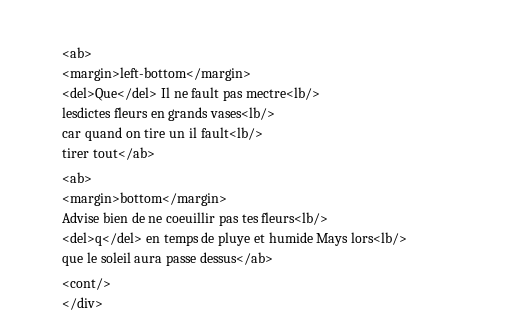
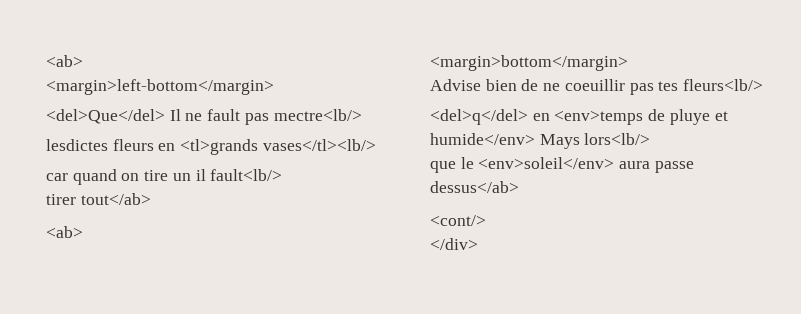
- lesdictes fleurs en grands vases<lb/>
+ lesdictes fleurs en <tl>grands vases</tl><lb/>
- <del>q</del> en temps de pluye et humide Mays lors<lb/>
+ <del>q</del> en <env>temps de pluye et humide</env> Mays lors<lb/>
- que le soleil aura passe dessus</ab>
+ que le <env>soleil</env> aura passe dessus</ab>

